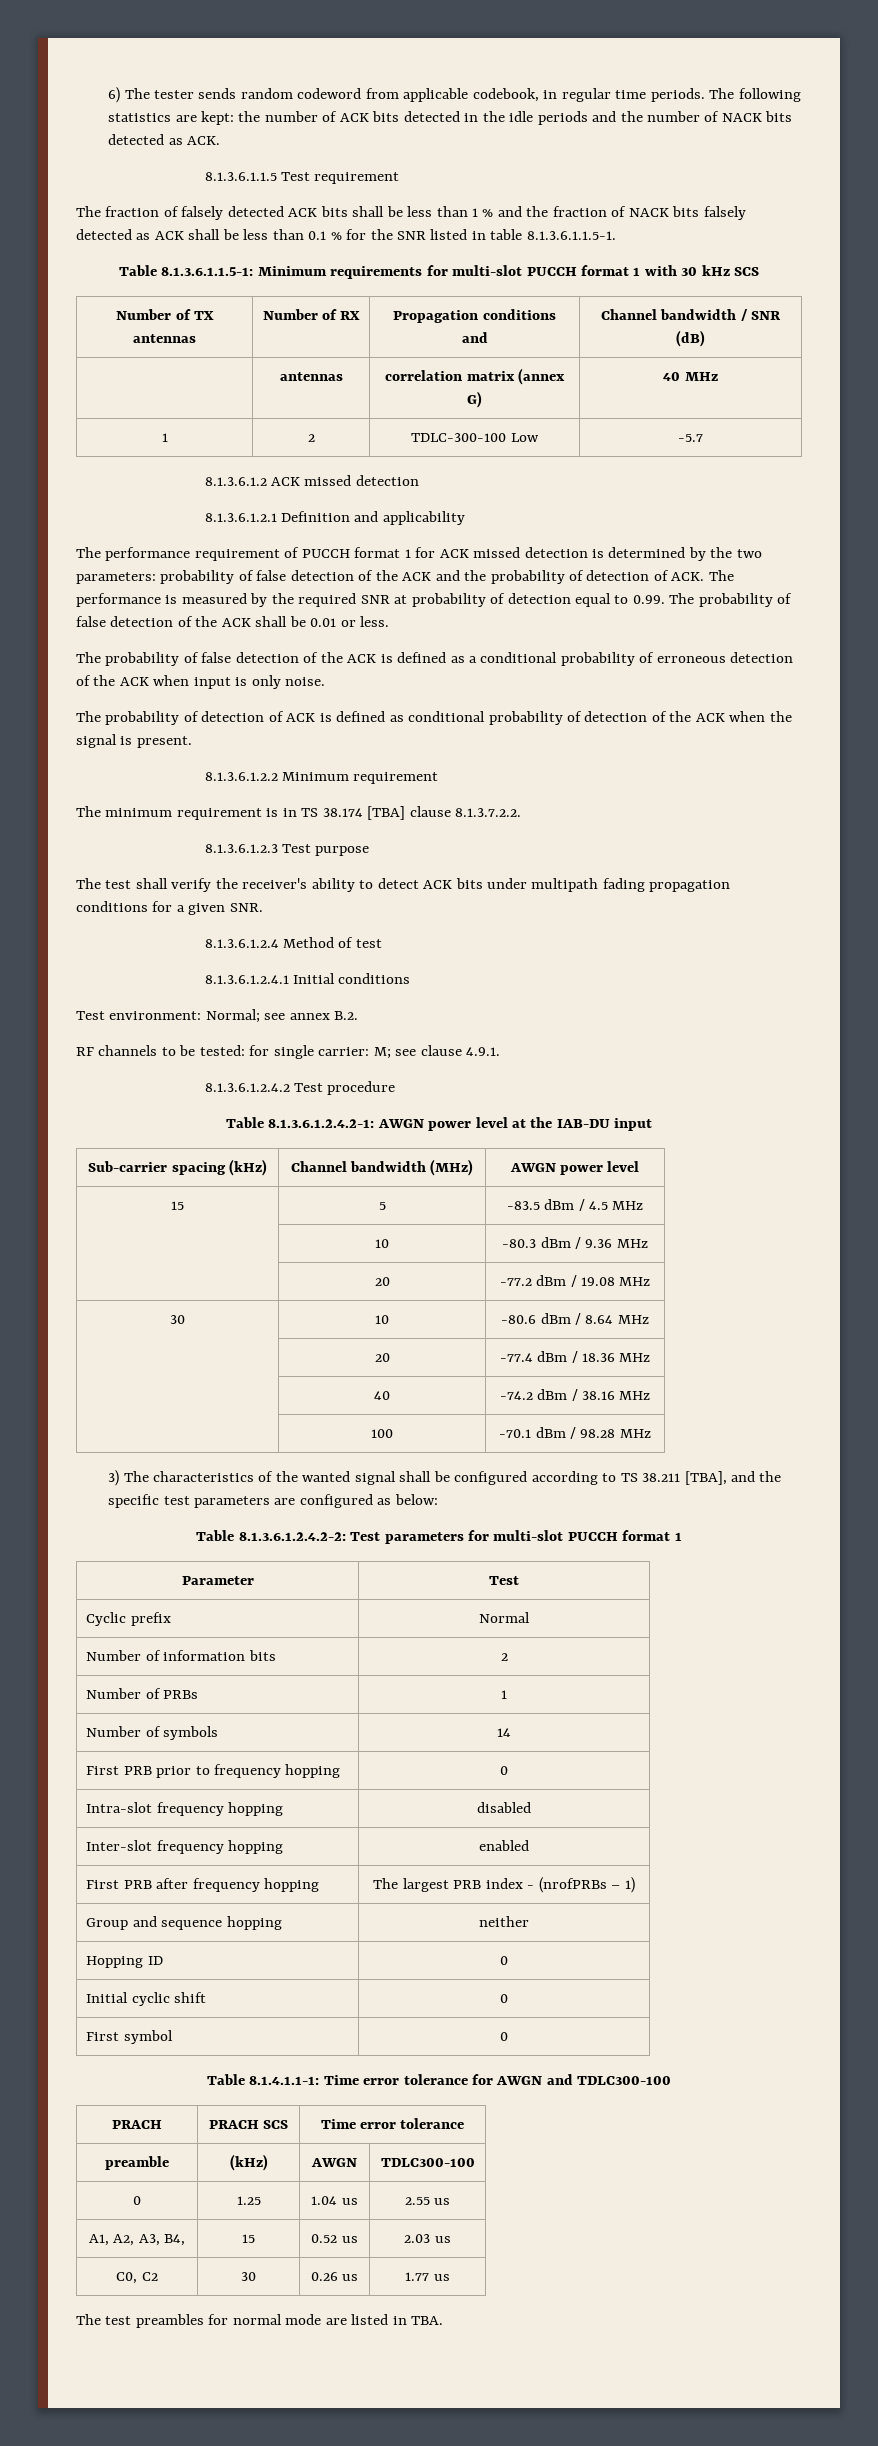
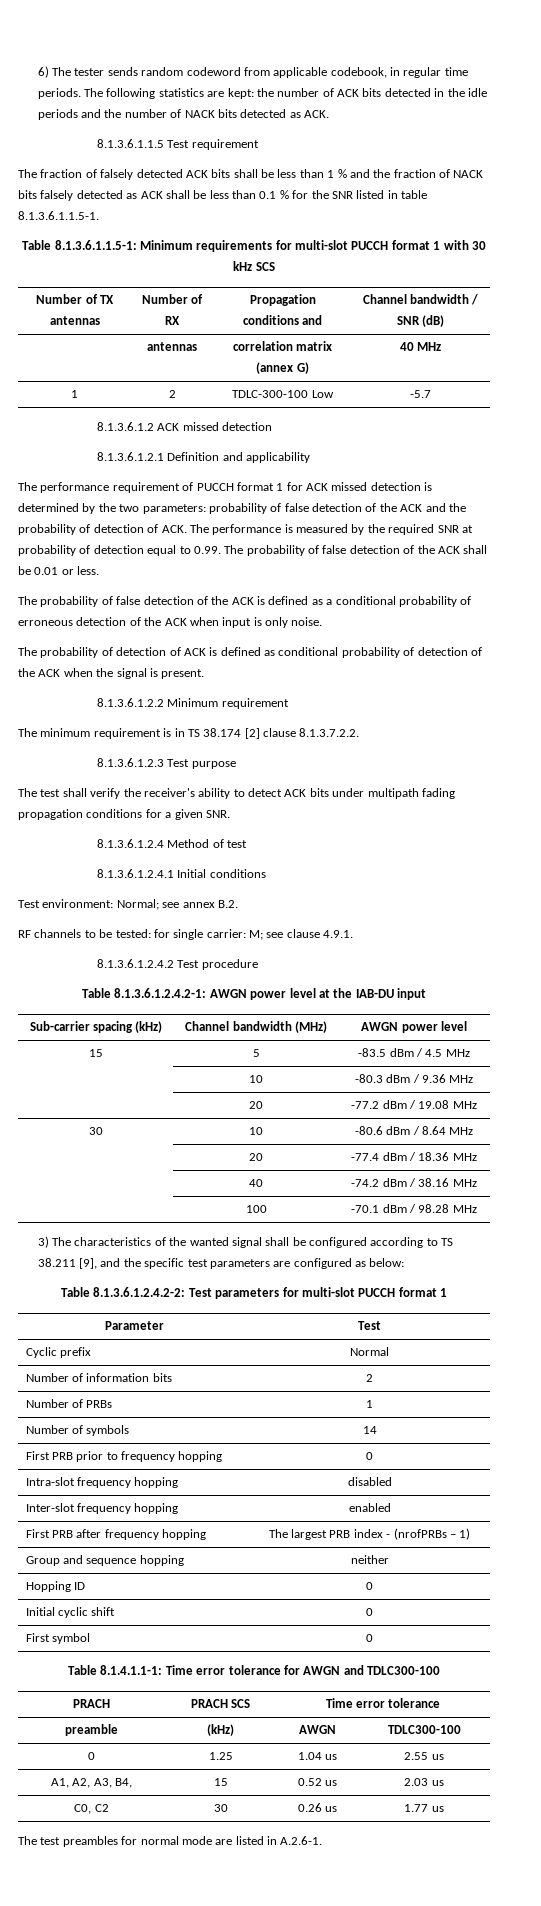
- The minimum requirement is in TS 38.174 [TBA] clause 8.1.3.7.2.2.
+ The minimum requirement is in TS 38.174 [2] clause 8.1.3.7.2.2.
- 3) The characteristics of the wanted signal shall be configured according to TS 38.211 [TBA], and the specific test parameters are configured as below:
+ 3) The characteristics of the wanted signal shall be configured according to TS 38.211 [9], and the specific test parameters are configured as below:
- The test preambles for normal mode are listed in TBA.
+ The test preambles for normal mode are listed in A.2.6-1.

